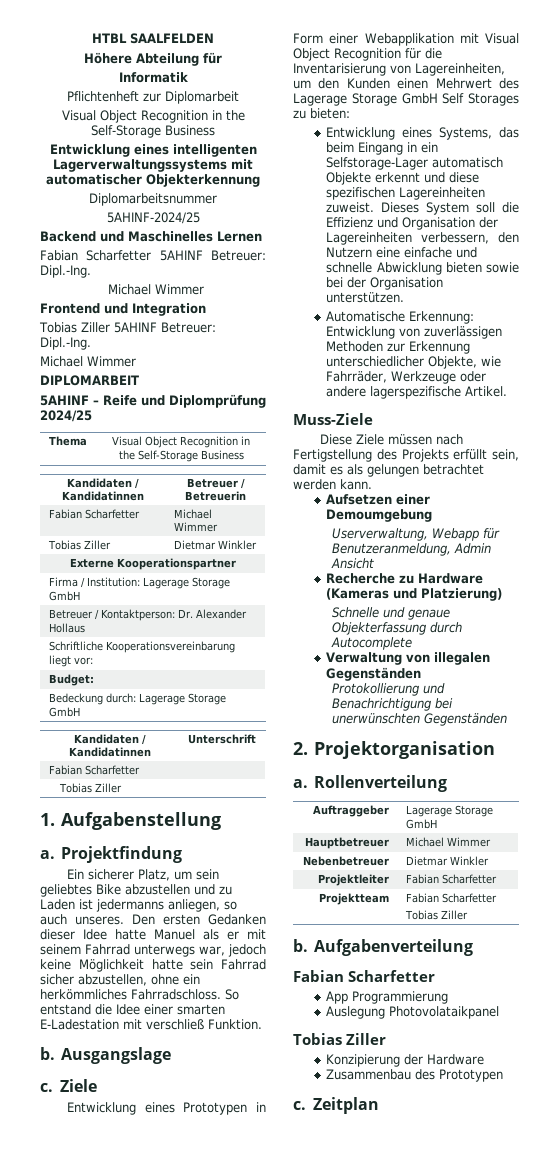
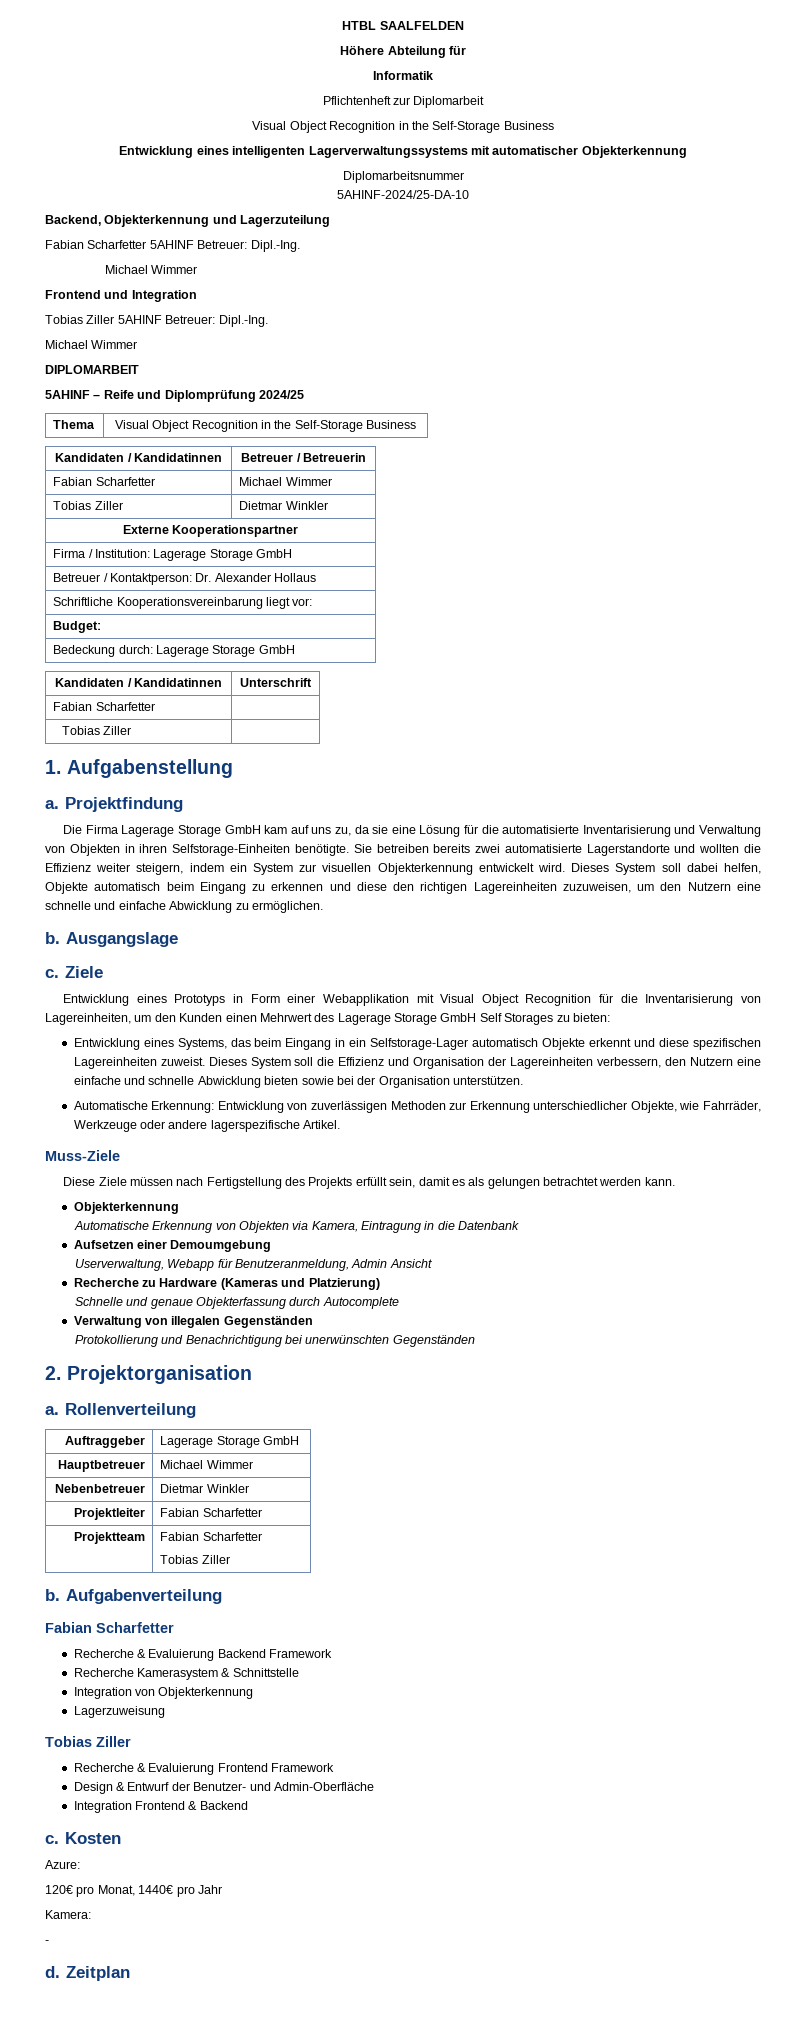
- 5AHINF-2024/25
- Backend und Maschinelles Lernen
+ 5AHINF-2024/25-DA-10
+ Backend, Objekterkennung und Lagerzuteilung
- Ein sicherer Platz, um sein geliebtes Bike abzustellen und zu Laden ist jedermanns anliegen, so auch unseres. Den ersten Gedanken dieser Idee hatte Manuel als er mit seinem Fahrrad unterwegs war, jedoch keine Möglichkeit hatte sein Fahrrad sicher abzustellen, ohne ein herkömmliches Fahrradschloss. So entstand die Idee einer smarten E-Ladestation mit verschließ Funktion.
+ Die Firma Lagerage Storage GmbH kam auf uns zu, da sie eine Lösung für die automatisierte Inventarisierung und Verwaltung von Objekten in ihren Selfstorage-Einheiten benötigte. Sie betreiben bereits zwei automatisierte Lagerstandorte und wollten die Effizienz weiter steigern, indem ein System zur visuellen Objekterkennung entwickelt wird. Dieses System soll dabei helfen, Objekte automatisch beim Eingang zu erkennen und diese den richtigen Lagereinheiten zuzuweisen, um den Nutzern eine schnelle und einfache Abwicklung zu ermöglichen.
- Entwicklung eines Prototypen in Form einer Webapplikation mit Visual Object Recognition für die Inventarisierung von Lagereinheiten, um den Kunden einen Mehrwert des Lagerage Storage GmbH Self Storages zu bieten:
+ Entwicklung eines Prototyps in Form einer Webapplikation mit Visual Object Recognition für die Inventarisierung von Lagereinheiten, um den Kunden einen Mehrwert des Lagerage Storage GmbH Self Storages zu bieten:
  Diese Ziele müssen nach Fertigstellung des Projekts erfüllt sein, damit es als gelungen betrachtet werden kann.
+ Objekterkennung
+ Automatische Erkennung von Objekten via Kamera, Eintragung in die Datenbank
- App Programmierung
- Auslegung Photovolataikpanel
+ Recherche & Evaluierung Backend Framework
+ Recherche Kamerasystem & Schnittstelle
+ Integration von Objekterkennung
+ Lagerzuweisung
  Tobias Ziller
- Konzipierung der Hardware
- Zusammenbau des Prototypen
- c.
+ Recherche & Evaluierung Frontend Framework
+ Design & Entwurf der Benutzer- und Admin-Oberfläche
+ Integration Frontend & Backend
+ c. Kosten
+ Azure:
+ 120€ pro Monat, 1440€ pro Jahr
+ Kamera:
+ -
+ d.

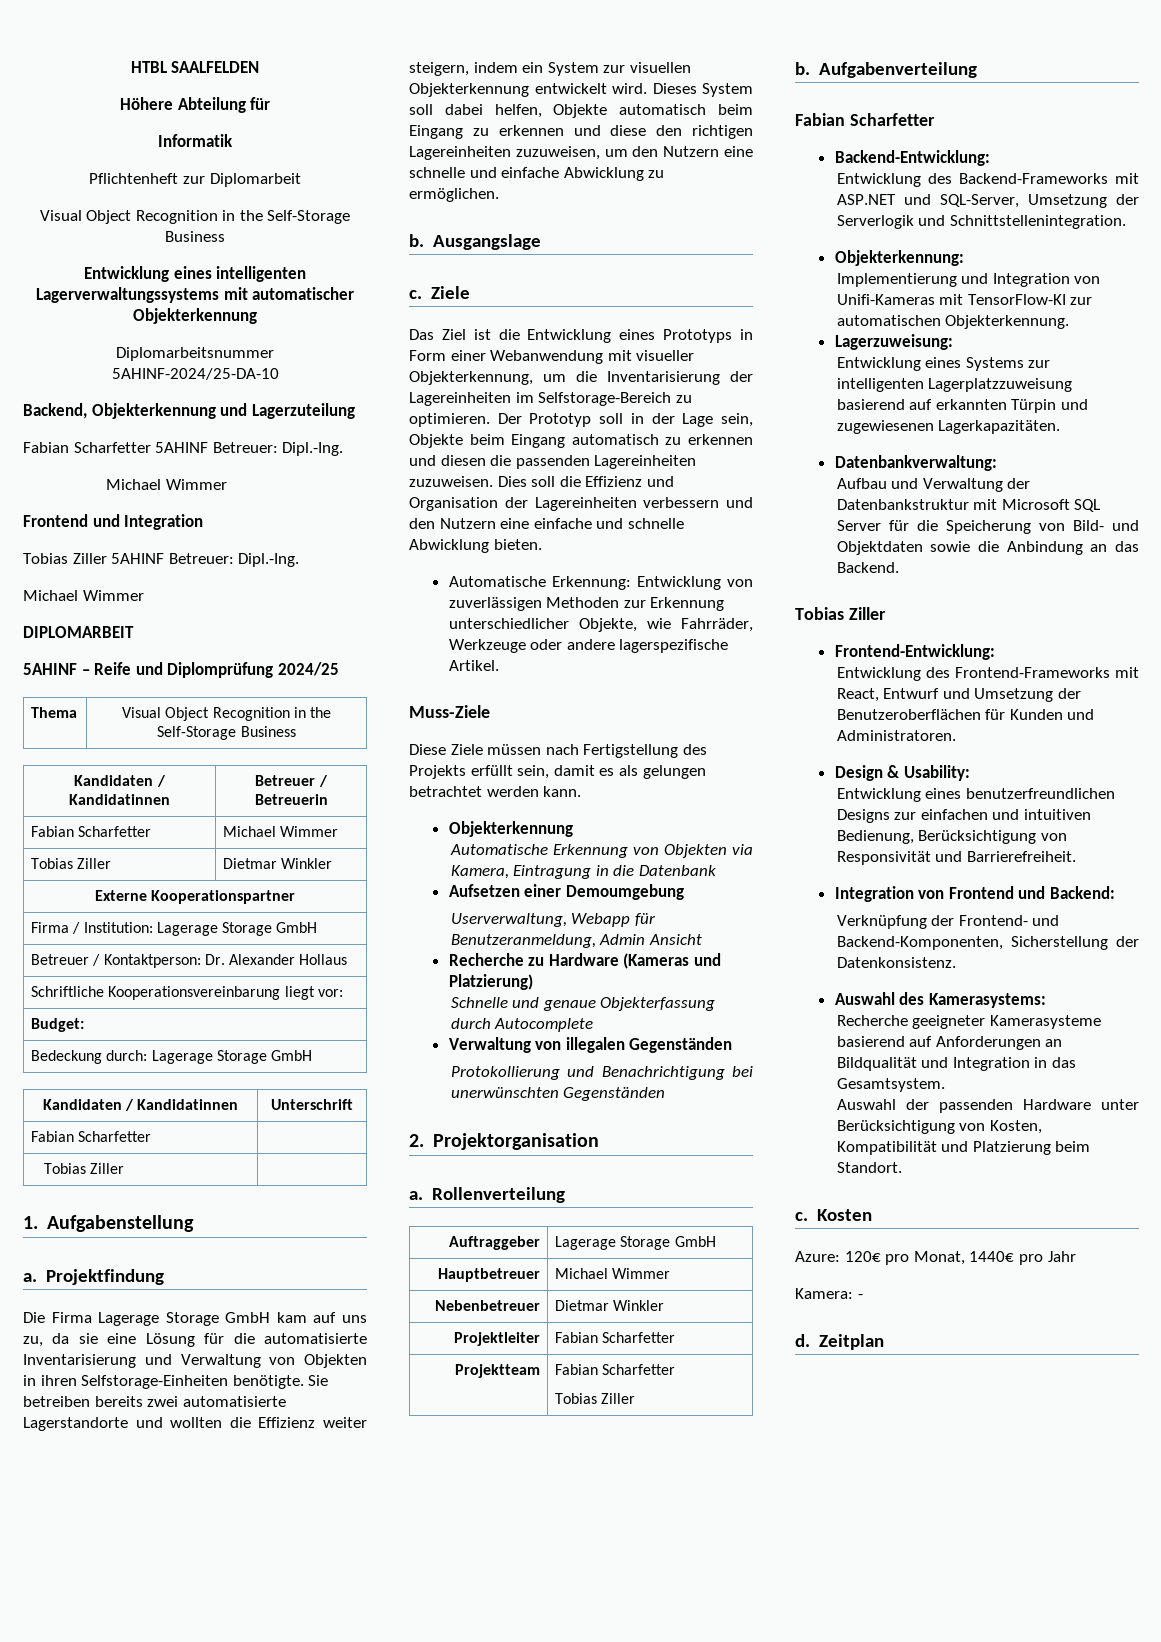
- Entwicklung eines Prototyps in Form einer Webapplikation mit Visual Object Recognition für die Inventarisierung von Lagereinheiten, um den Kunden einen Mehrwert des Lagerage Storage GmbH Self Storages zu bieten:
- Entwicklung eines Systems, das beim Eingang in ein Selfstorage-Lager automatisch Objekte erkennt und diese spezifischen Lagereinheiten zuweist. Dieses System soll die Effizienz und Organisation der Lagereinheiten verbessern, den Nutzern eine einfache und schnelle Abwicklung bieten sowie bei der Organisation unterstützen.
+ Das Ziel ist die Entwicklung eines Prototyps in Form einer Webanwendung mit visueller Objekterkennung, um die Inventarisierung der Lagereinheiten im Selfstorage-Bereich zu optimieren. Der Prototyp soll in der Lage sein, Objekte beim Eingang automatisch zu erkennen und diesen die passenden Lagereinheiten zuzuweisen. Dies soll die Effizienz und Organisation der Lagereinheiten verbessern und den Nutzern eine einfache und schnelle Abwicklung bieten.
- Recherche & Evaluierung Backend Framework
- Recherche Kamerasystem & Schnittstelle
- Integration von Objekterkennung
- Lagerzuweisung
+ Backend-Entwicklung:
+ Entwicklung des Backend-Frameworks mit ASP.NET und SQL-Server, Umsetzung der Serverlogik und Schnittstellenintegration.
+ Objekterkennung:
+ Implementierung und Integration von Unifi-Kameras mit TensorFlow-KI zur automatischen Objekterkennung.
+ Lagerzuweisung:
+ Entwicklung eines Systems zur intelligenten Lagerplatzzuweisung basierend auf erkannten Türpin und zugewiesenen Lagerkapazitäten.
+ Datenbankverwaltung:
+ Aufbau und Verwaltung der Datenbankstruktur mit Microsoft SQL Server für die Speicherung von Bild- und Objektdaten sowie die Anbindung an das Backend.
  Tobias Ziller
- Recherche & Evaluierung Frontend Framework
- Design & Entwurf der Benutzer- und Admin-Oberfläche
- Integration Frontend & Backend
+ Frontend-Entwicklung:
+ Entwicklung des Frontend-Frameworks mit React, Entwurf und Umsetzung der Benutzeroberflächen für Kunden und Administratoren.
+ Design & Usability:
+ Entwicklung eines benutzerfreundlichen Designs zur einfachen und intuitiven Bedienung, Berücksichtigung von Responsivität und Barrierefreiheit.
+ Integration von Frontend und Backend:
+ Verknüpfung der Frontend- und Backend-Komponenten, Sicherstellung der Datenkonsistenz.
+ Auswahl des Kamerasystems:
+ Recherche geeigneter Kamerasysteme basierend auf Anforderungen an Bildqualität und Integration in das Gesamtsystem.
+ Auswahl der passenden Hardware unter Berücksichtigung von Kosten, Kompatibilität und Platzierung beim Standort.
- Azure:
- 120€ pro Monat, 1440€ pro Jahr
+ Azure: 120€ pro Monat, 1440€ pro Jahr
- Kamera:
- -
+ Kamera: -

